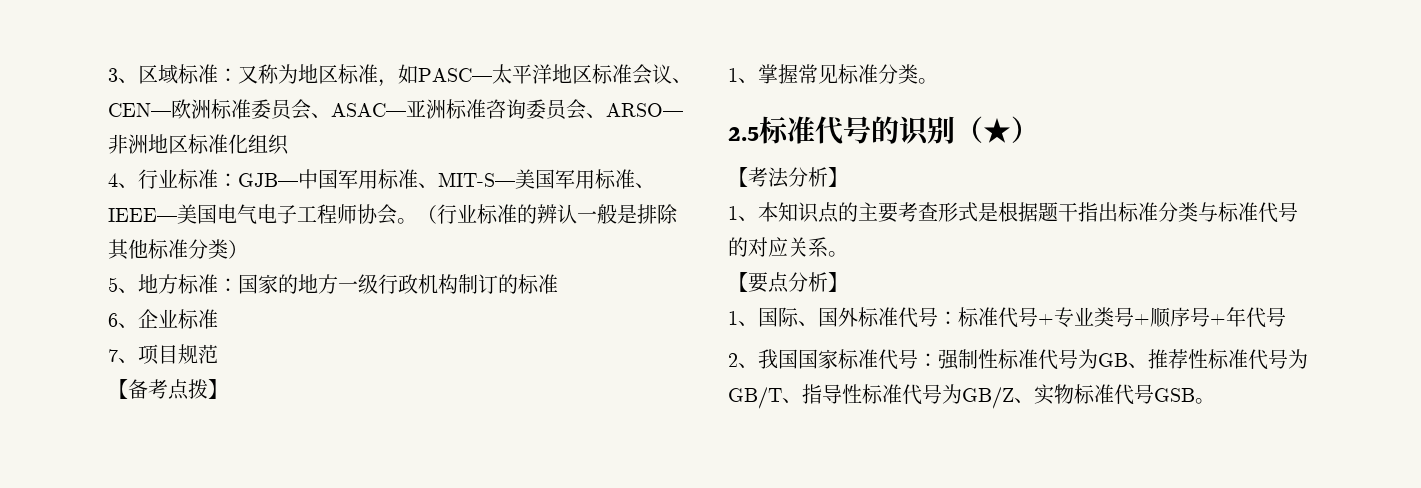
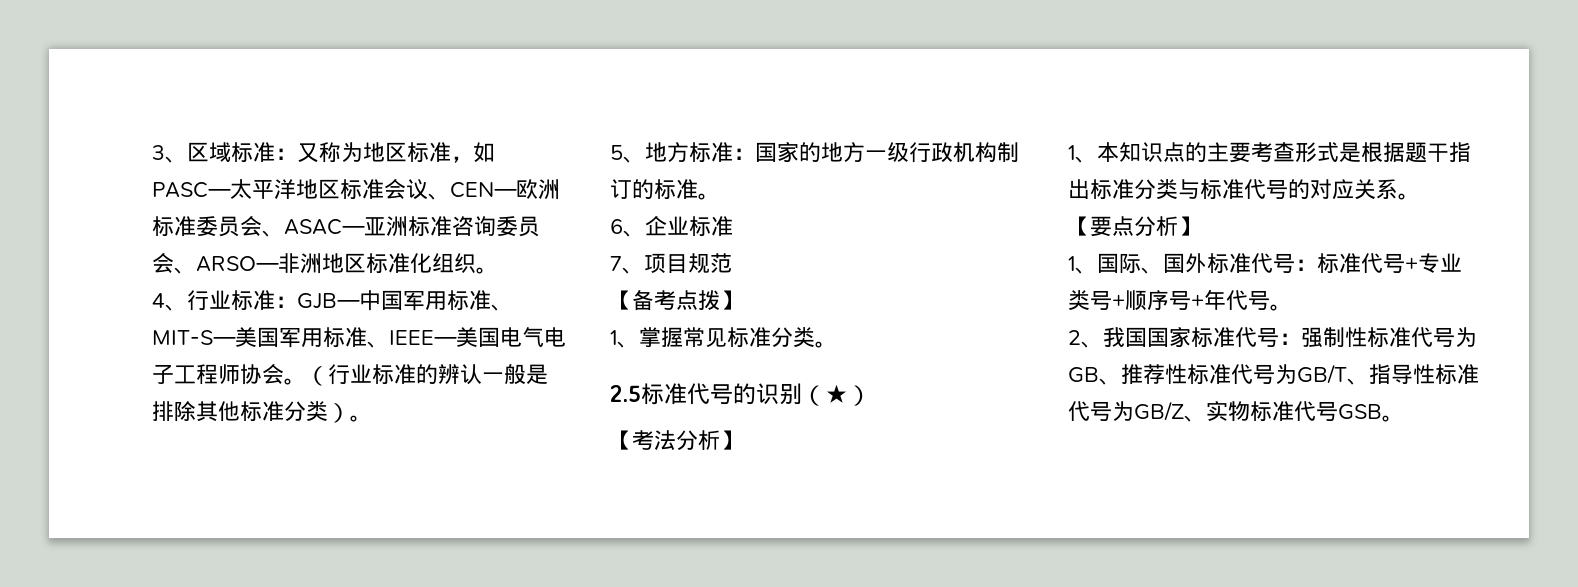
- 3、区域标准：又称为地区标准，如PASC—太平洋地区标准会议、CEN—欧洲标准委员会、ASAC—亚洲标准咨询委员会、ARSO—非洲地区标准化组织
+ 3、区域标准：又称为地区标准，如PASC—太平洋地区标准会议、CEN—欧洲标准委员会、ASAC—亚洲标准咨询委员会、ARSO—非洲地区标准化组织。
- （行业标准的辨认一般是排除其他标准分类）
+ （行业标准的辨认一般是排除其他标准分类）。
- 5、地方标准：国家的地方一级行政机构制订的标准
+ 5、地方标准：国家的地方一级行政机构制订的标准。
- 1、国际、国外标准代号：标准代号+专业类号+顺序号+年代号
+ 1、国际、国外标准代号：标准代号+专业类号+顺序号+年代号。

